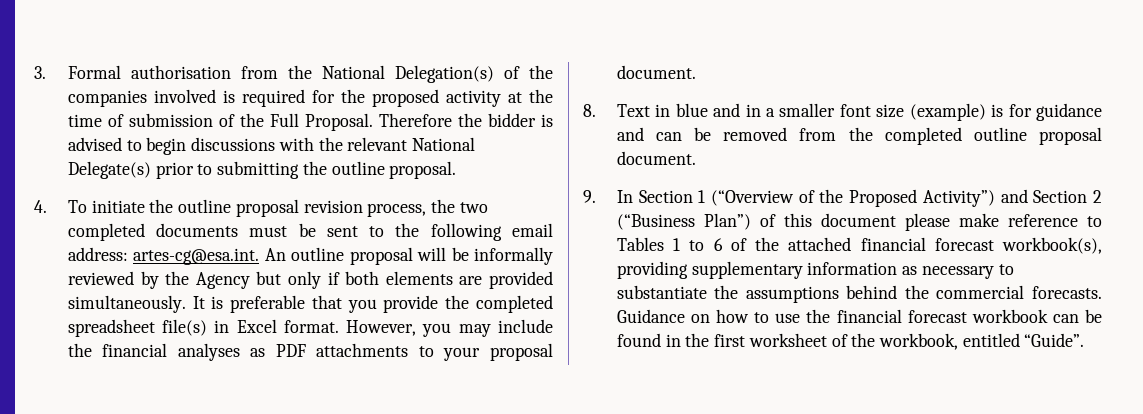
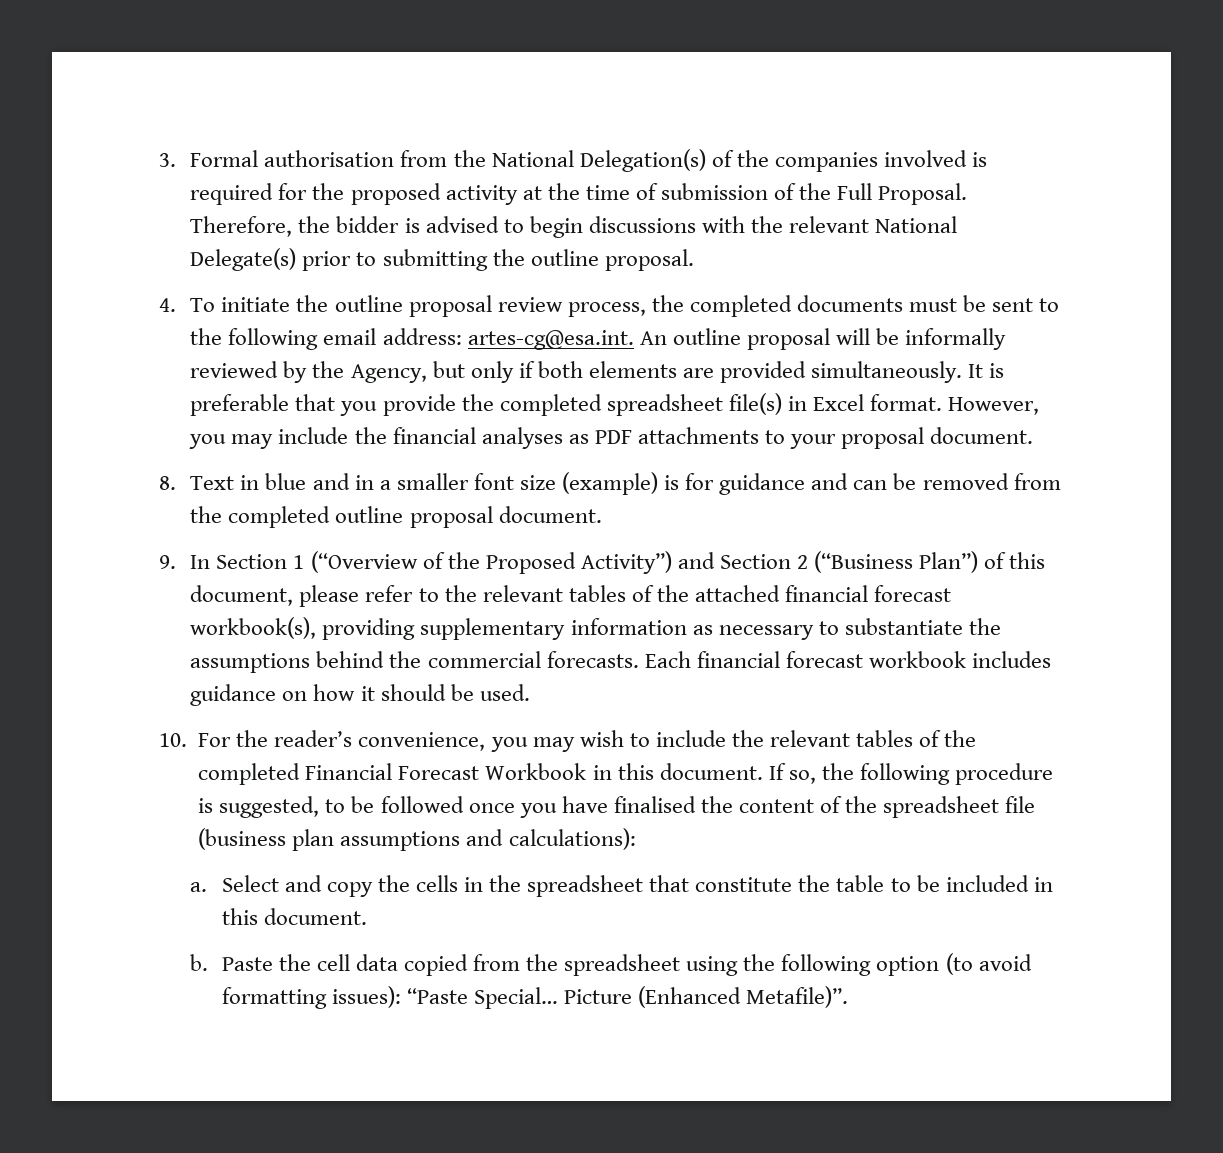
- Therefore the bidder is advised to begin discussions with the relevant National Delegate(s) prior to submitting the outline proposal.
+ Therefore, the bidder is advised to begin discussions with the relevant National Delegate(s) prior to submitting the outline proposal.
- 4. To initiate the outline proposal revision process, the two completed documents must be sent to the following email address: artes-cg@esa.int. An outline proposal will be informally reviewed by the Agency but only if both elements are provided simultaneously.
+ 4. To initiate the outline proposal review process, the completed documents must be sent to the following email address: artes-cg@esa.int. An outline proposal will be informally reviewed by the Agency, but only if both elements are provided simultaneously.
- 9. In Section 1 (“Overview of the Proposed Activity”) and Section 2 (“Business Plan”) of this document please make reference to Tables 1 to 6 of the attached financial forecast workbook(s), providing supplementary information as necessary to substantiate the assumptions behind the commercial forecasts.
+ 9. In Section 1 (“Overview of the Proposed Activity”) and Section 2 (“Business Plan”) of this document, please refer to the relevant tables of the attached financial forecast workbook(s), providing supplementary information as necessary to substantiate the assumptions behind the commercial forecasts.
- Guidance on how to use the financial forecast workbook can be found in the first worksheet of the workbook, entitled “Guide”.
+ Each financial forecast workbook includes guidance on how it should be used.
+ 10. For the reader’s convenience, you may wish to include the relevant tables of the completed Financial Forecast Workbook in this document. If so, the following procedure is suggested, to be followed once you have finalised the content of the spreadsheet file (business plan assumptions and calculations):
+ a. Select and copy the cells in the spreadsheet that constitute the table to be included in this document.
+ b. Paste the cell data copied from the spreadsheet using the following option (to avoid formatting issues): “Paste Special… Picture (Enhanced Metafile)”.

